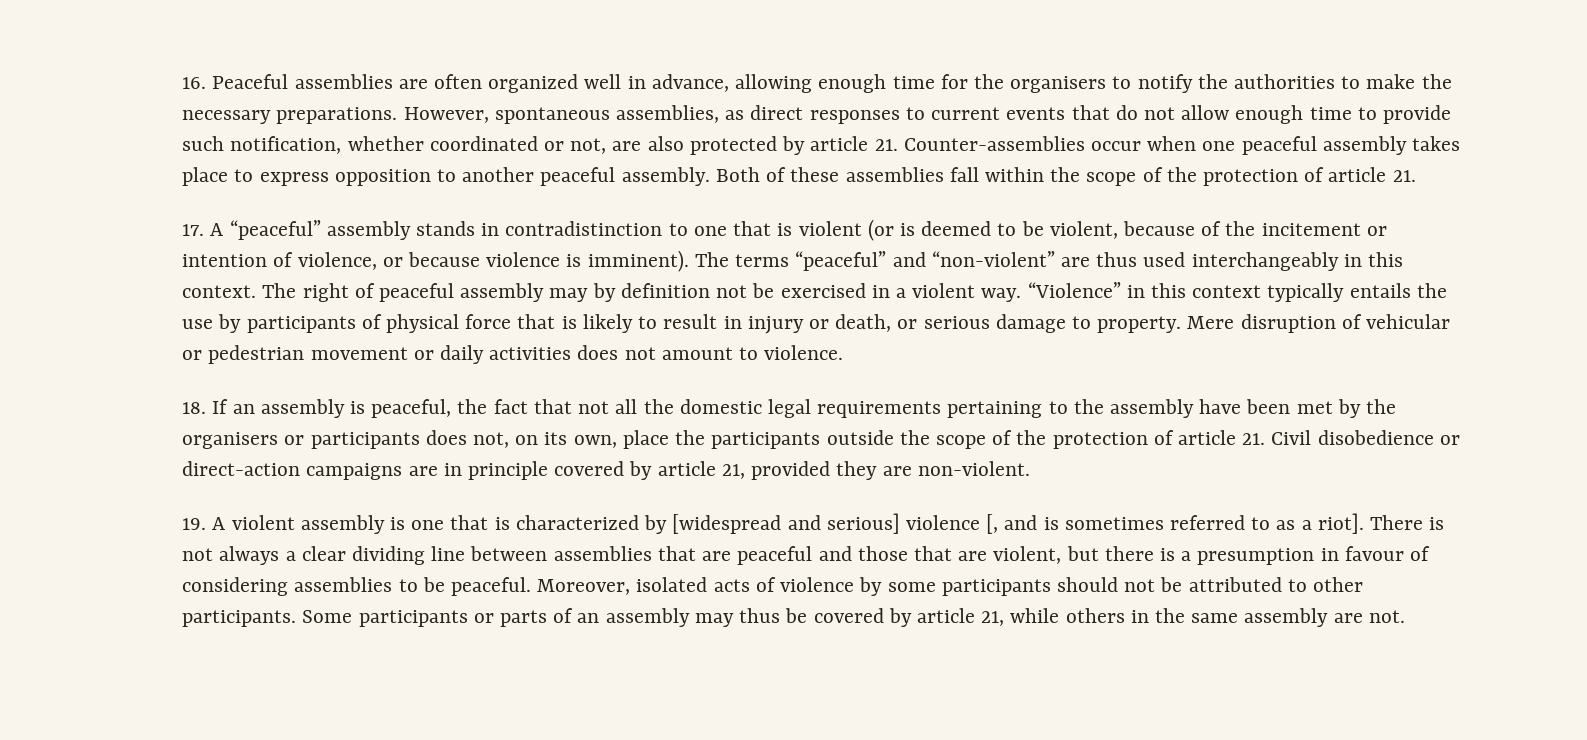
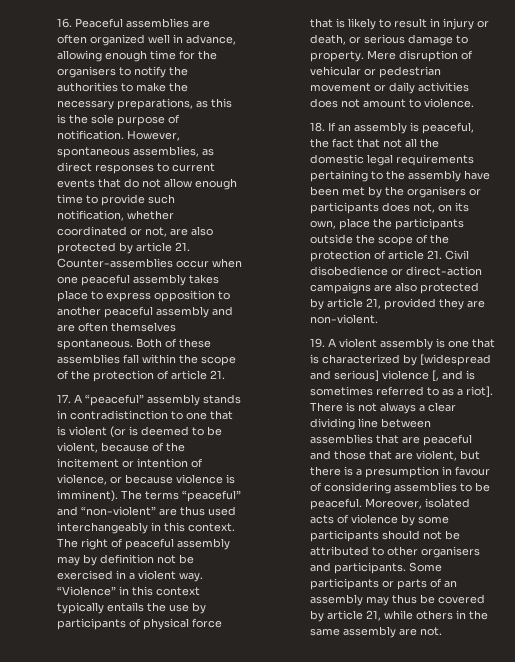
- 16. Peaceful assemblies are often organized well in advance, allowing enough time for the organisers to notify the authorities to make the necessary preparations.
+ 16. Peaceful assemblies are often organized well in advance, allowing enough time for the organisers to notify the authorities to make the necessary preparations, as this is the sole purpose of notification.
- However, spontaneous assemblies, as direct responses to current events that do not allow enough time to provide such notification, whether coordinated or not, are also protected by article 21. Counter-assemblies occur when one peaceful assembly takes place to express opposition to another peaceful assembly.
+ However, spontaneous assemblies, as direct responses to current events that do not allow enough time to provide such notification, whether coordinated or not, are also protected by article 21. Counter-assemblies occur when one peaceful assembly takes place to express opposition to another peaceful assembly and are often themselves spontaneous.
- 18. If an assembly is peaceful, the fact that not all the domestic legal requirements pertaining to the assembly have been met by the organisers or participants does not, on its own, place the participants outside the scope of the protection of article 21. Civil disobedience or direct-action campaigns are in principle covered by article 21, provided they are non-violent.
+ 18. If an assembly is peaceful, the fact that not all the domestic legal requirements pertaining to the assembly have been met by the organisers or participants does not, on its own, place the participants outside the scope of the protection of article 21. Civil disobedience or direct-action campaigns are also protected by article 21, provided they are non-violent.
- Moreover, isolated acts of violence by some participants should not be attributed to other participants.
+ Moreover, isolated acts of violence by some participants should not be attributed to other organisers and participants.

